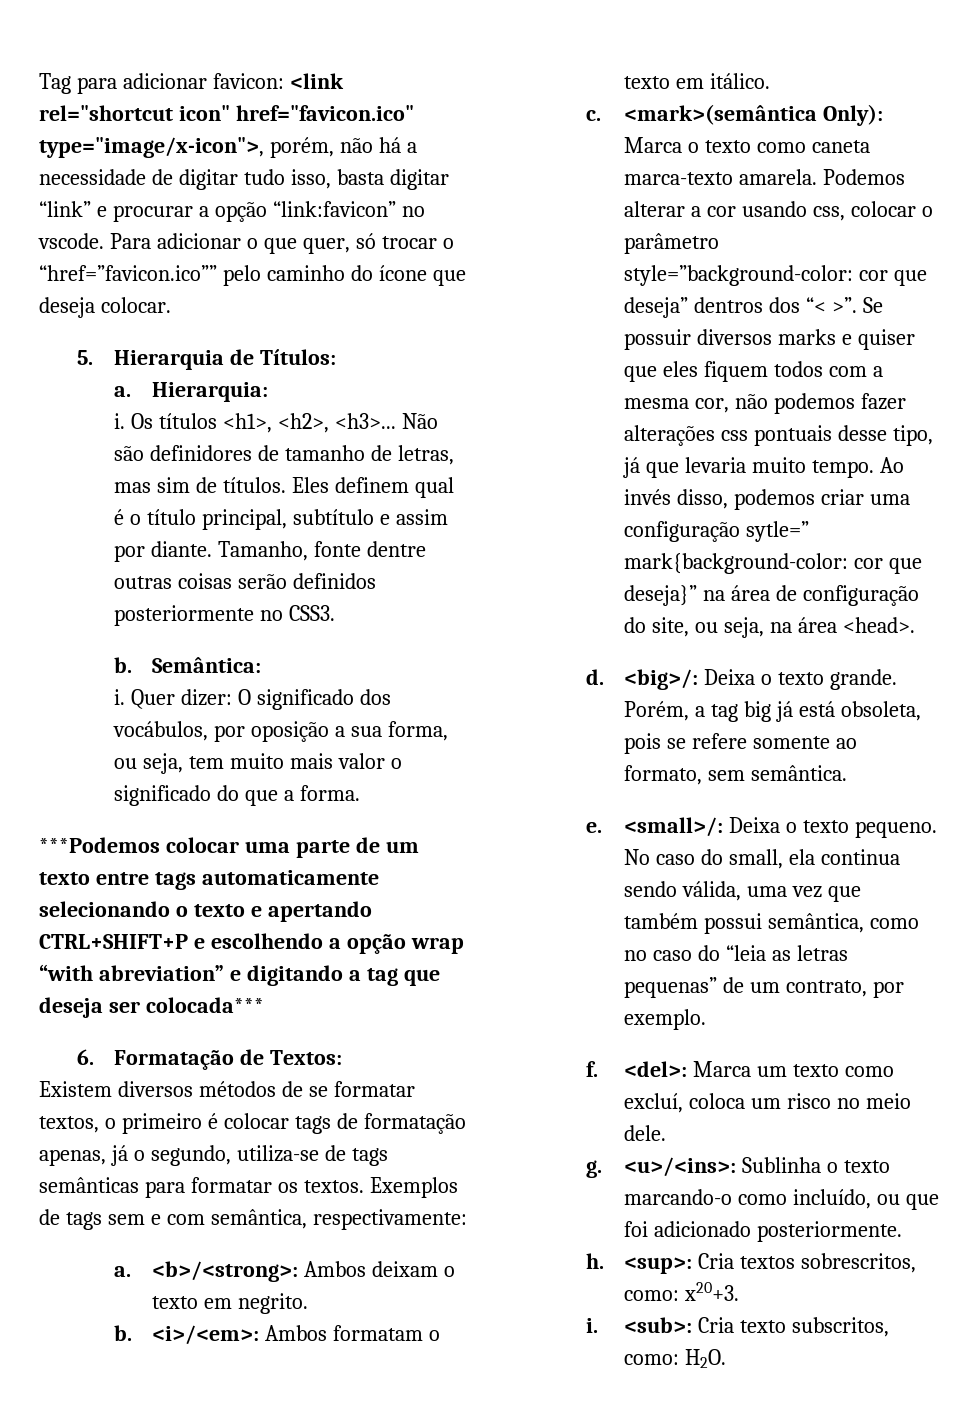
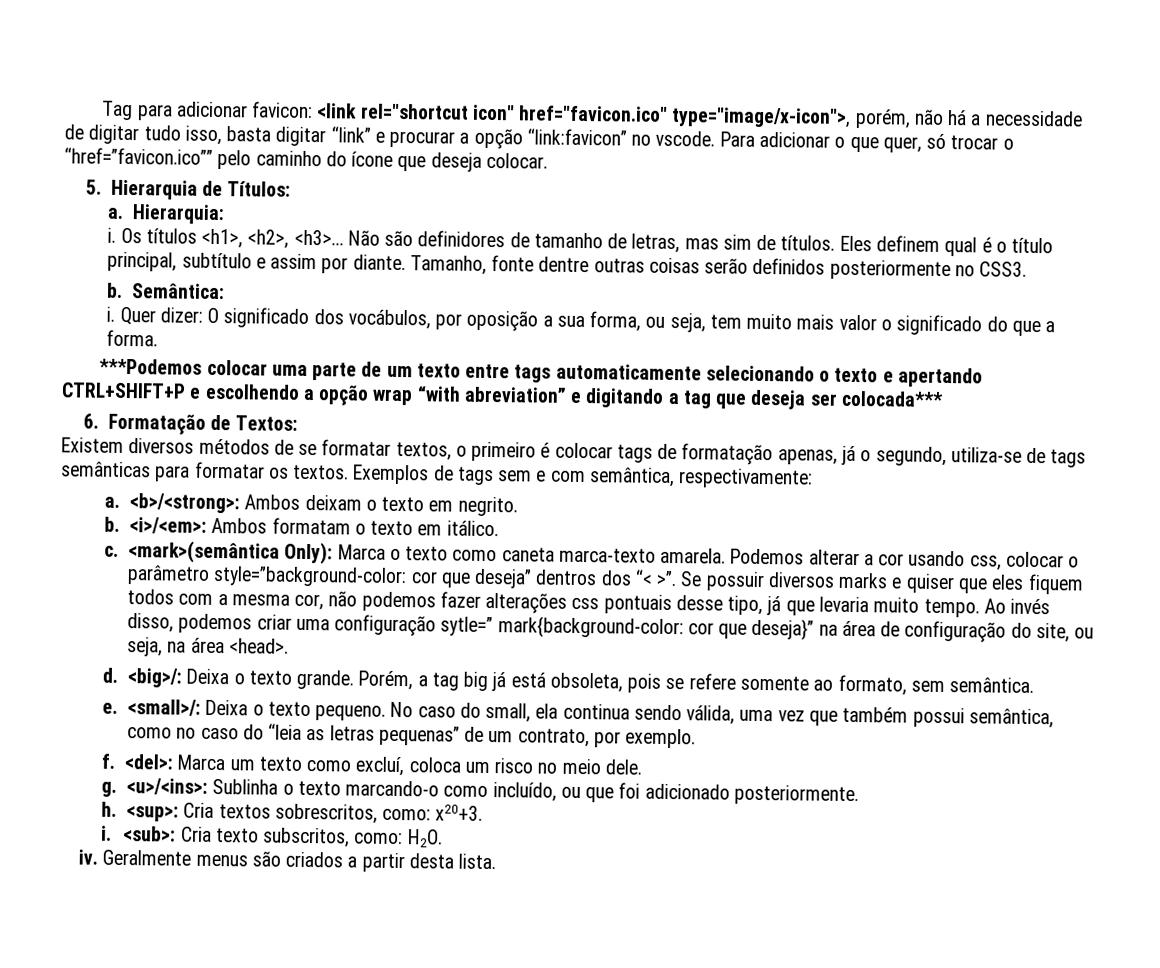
+ iv. Geralmente menus são criados a partir desta lista.

